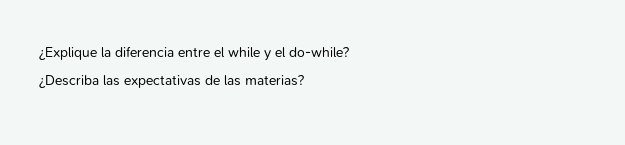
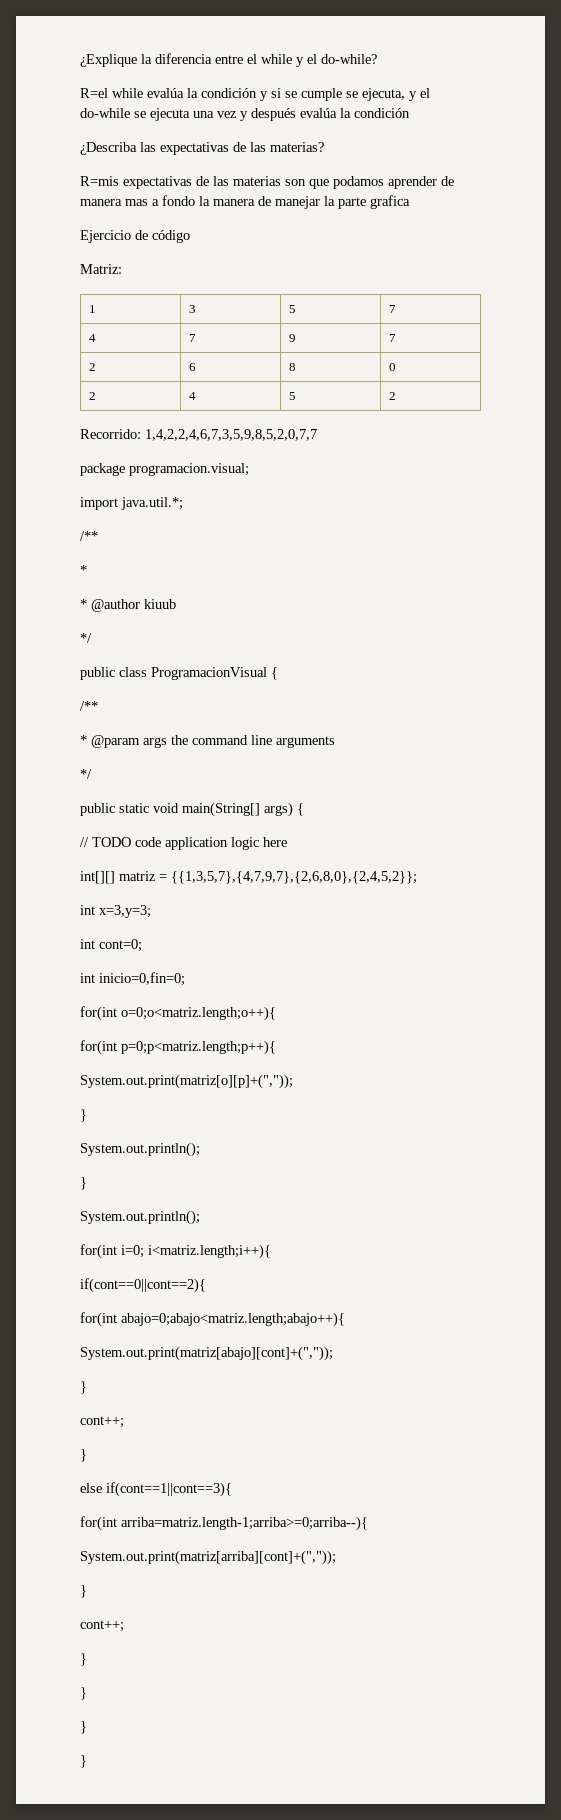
+ R=el while evalúa la condición y si se cumple se ejecuta, y el do-while se ejecuta una vez y después evalúa la condición
+ R=mis expectativas de las materias son que podamos aprender de manera mas a fondo la manera de manejar la parte grafica
+ Ejercicio de código
+ Matriz:
+ 1 | 3 | 5 | 7
+ 4 | 7 | 9 | 7
+ 2 | 6 | 8 | 0
+ 2 | 4 | 5 | 2
+ Recorrido: 1,4,2,2,4,6,7,3,5,9,8,5,2,0,7,7
+ package programacion.visual;
+ import java.util.*;
+ /**
+ *
+ * @author kiuub
+ */
+ public class ProgramacionVisual {
+ /**
+ * @param args the command line arguments
+ */
+ public static void main(String[] args) {
+ // TODO code application logic here
+ int[][] matriz = {{1,3,5,7},{4,7,9,7},{2,6,8,0},{2,4,5,2}};
+ int x=3,y=3;
+ int cont=0;
+ int inicio=0,fin=0;
+ for(int o=0;o<matriz.length;o++){
+ for(int p=0;p<matriz.length;p++){
+ System.out.print(matriz[o][p]+(","));
+ }
+ System.out.println();
+ }
+ System.out.println();
+ for(int i=0; i<matriz.length;i++){
+ if(cont==0||cont==2){
+ for(int abajo=0;abajo<matriz.length;abajo++){
+ System.out.print(matriz[abajo][cont]+(","));
+ }
+ cont++;
+ }
+ else if(cont==1||cont==3){
+ for(int arriba=matriz.length-1;arriba>=0;arriba--){
+ System.out.print(matriz[arriba][cont]+(","));
+ }
+ cont++;
+ }
+ }
+ }
+ }

